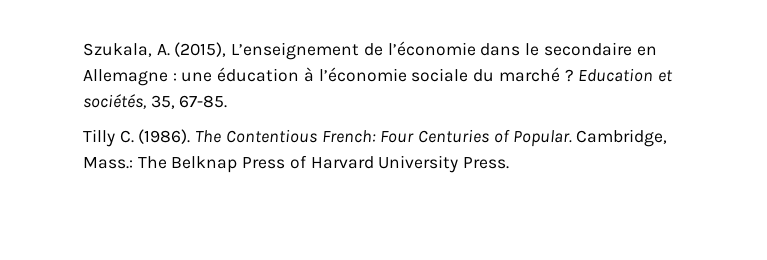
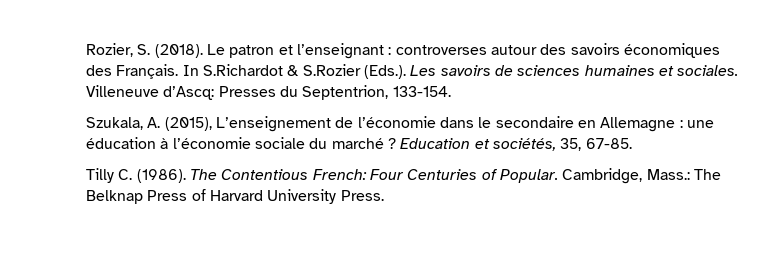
+ Rozier, S. (2018). Le patron et l’enseignant : controverses autour des savoirs économiques des Français. In S.Richardot & S.Rozier (Eds.). Les savoirs de sciences humaines et sociales. Villeneuve d’Ascq: Presses du Septentrion, 133-154.

